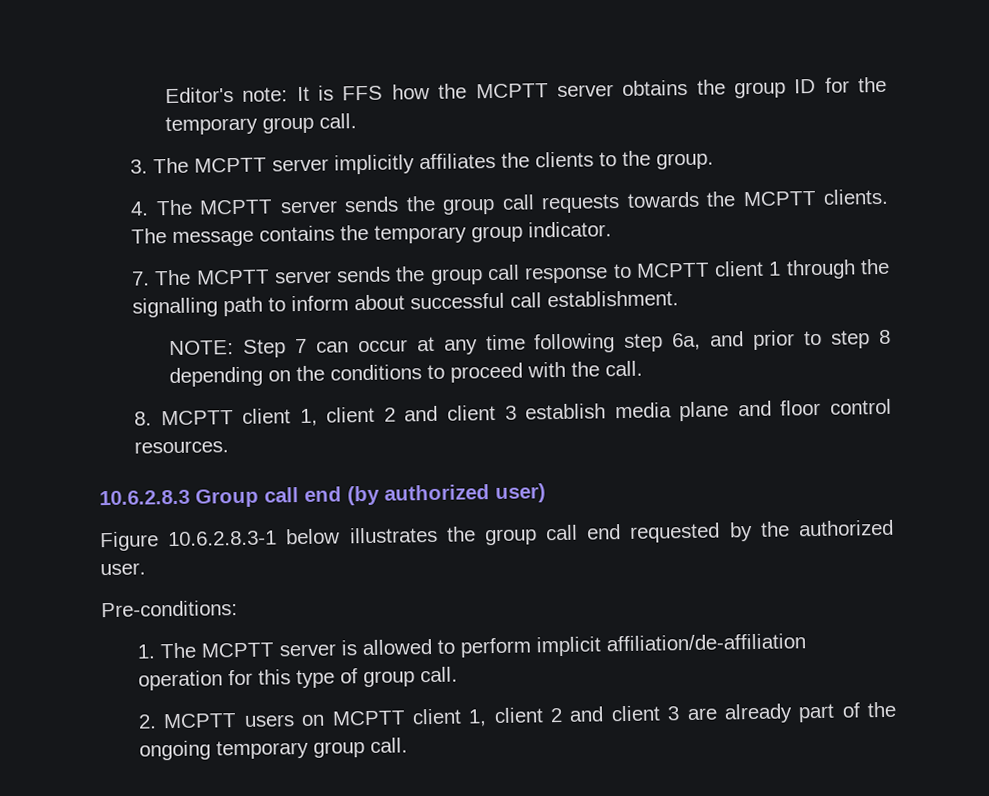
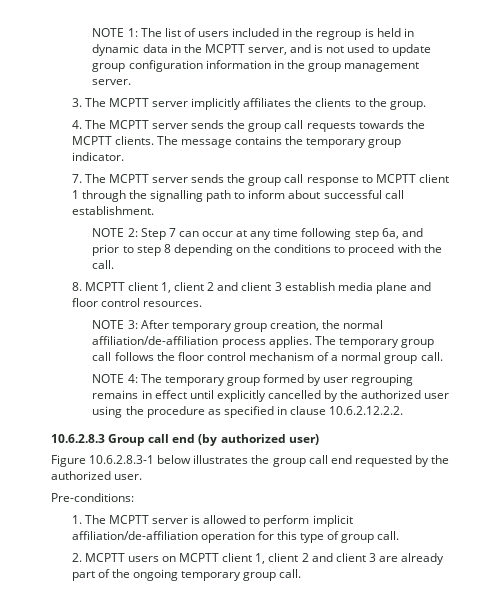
- Editor's note: It is FFS how the MCPTT server obtains the group ID for the temporary group call.
+ NOTE 1: The list of users included in the regroup is held in dynamic data in the MCPTT server, and is not used to update group configuration information in the group management server.
- NOTE: Step 7 can occur at any time following step 6a, and prior to step 8 depending on the conditions to proceed with the call.
+ NOTE 2: Step 7 can occur at any time following step 6a, and prior to step 8 depending on the conditions to proceed with the call.
+ NOTE 3: After temporary group creation, the normal affiliation/de-affiliation process applies. The temporary group call follows the floor control mechanism of a normal group call.
+ NOTE 4: The temporary group formed by user regrouping remains in effect until explicitly cancelled by the authorized user using the procedure as specified in clause 10.6.2.12.2.2.

